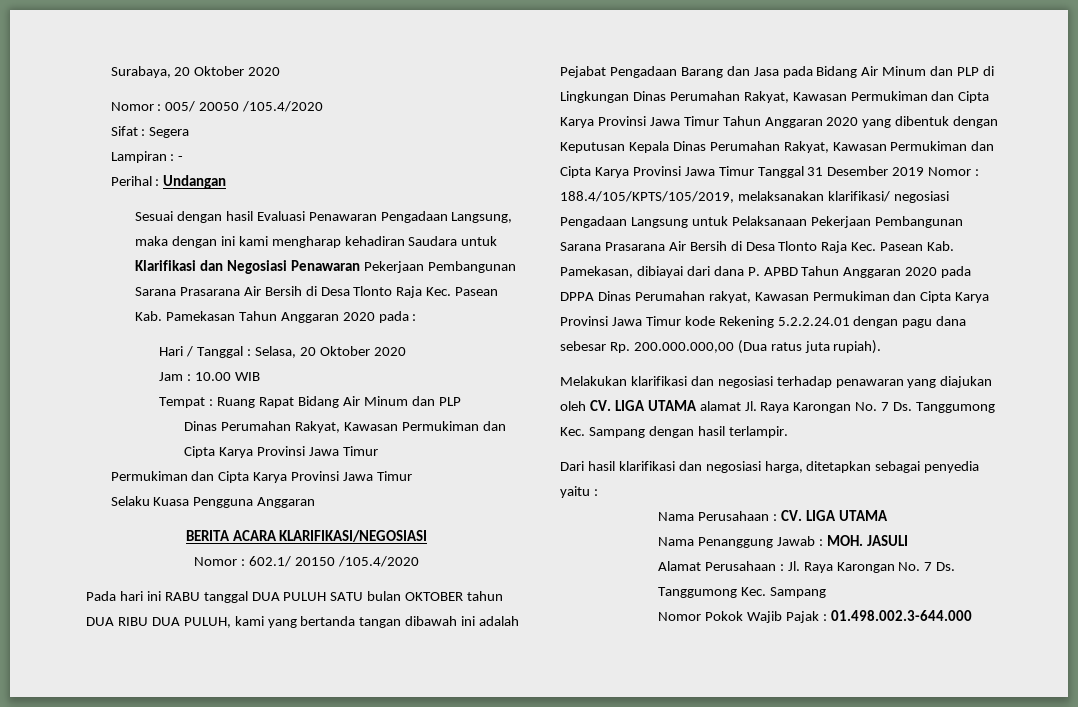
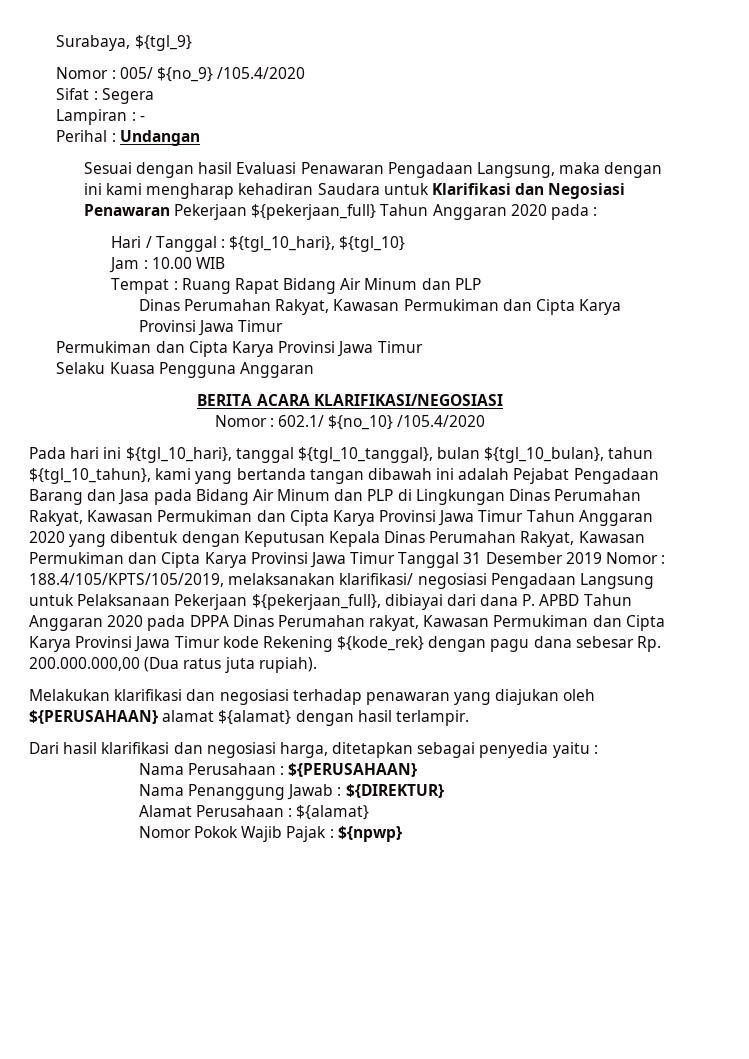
- Surabaya, 20 Oktober 2020
+ Surabaya, ${tgl_9}
- Nomor : 005/ 20050 /105.4/2020
+ Nomor : 005/ ${no_9} /105.4/2020
- Sesuai dengan hasil Evaluasi Penawaran Pengadaan Langsung, maka dengan ini kami mengharap kehadiran Saudara untuk Klarifikasi dan Negosiasi Penawaran Pekerjaan Pembangunan Sarana Prasarana Air Bersih di Desa Tlonto Raja Kec. Pasean Kab. Pamekasan Tahun Anggaran 2020 pada :
+ Sesuai dengan hasil Evaluasi Penawaran Pengadaan Langsung, maka dengan ini kami mengharap kehadiran Saudara untuk Klarifikasi dan Negosiasi Penawaran Pekerjaan ${pekerjaan_full} Tahun Anggaran 2020 pada :
- Hari / Tanggal : Selasa, 20 Oktober 2020
+ Hari / Tanggal : ${tgl_10_hari}, ${tgl_10}
- Nomor : 602.1/ 20150 /105.4/2020
+ Nomor : 602.1/ ${no_10} /105.4/2020
- Pada hari ini RABU tanggal DUA PULUH SATU bulan OKTOBER tahun DUA RIBU DUA PULUH, kami yang bertanda tangan dibawah ini adalah Pejabat Pengadaan Barang dan Jasa pada Bidang Air Minum dan PLP di Lingkungan Dinas Perumahan Rakyat, Kawasan Permukiman dan Cipta Karya Provinsi Jawa Timur Tahun Anggaran 2020 yang dibentuk dengan Keputusan Kepala Dinas Perumahan Rakyat, Kawasan Permukiman dan Cipta Karya Provinsi Jawa Timur Tanggal 31 Desember 2019 Nomor :
+ Pada hari ini ${tgl_10_hari}, tanggal ${tgl_10_tanggal}, bulan ${tgl_10_bulan}, tahun ${tgl_10_tahun}, kami yang bertanda tangan dibawah ini adalah Pejabat Pengadaan Barang dan Jasa pada Bidang Air Minum dan PLP di Lingkungan Dinas Perumahan Rakyat, Kawasan Permukiman dan Cipta Karya Provinsi Jawa Timur Tahun Anggaran 2020 yang dibentuk dengan Keputusan Kepala Dinas Perumahan Rakyat, Kawasan Permukiman dan Cipta Karya Provinsi Jawa Timur Tanggal 31 Desember 2019 Nomor :
- 188.4/105/KPTS/105/2019, melaksanakan klarifikasi/ negosiasi Pengadaan Langsung untuk Pelaksanaan Pekerjaan Pembangunan Sarana Prasarana Air Bersih di Desa Tlonto Raja Kec. Pasean Kab. Pamekasan, dibiayai dari dana P. APBD Tahun Anggaran 2020 pada DPPA Dinas Perumahan rakyat, Kawasan Permukiman dan Cipta Karya Provinsi Jawa Timur kode Rekening 5.2.2.24.01 dengan pagu dana sebesar Rp. 200.000.000,00 (Dua ratus juta rupiah).
+ 188.4/105/KPTS/105/2019, melaksanakan klarifikasi/ negosiasi Pengadaan Langsung untuk Pelaksanaan Pekerjaan ${pekerjaan_full}, dibiayai dari dana P. APBD Tahun Anggaran 2020 pada DPPA Dinas Perumahan rakyat, Kawasan Permukiman dan Cipta Karya Provinsi Jawa Timur kode Rekening ${kode_rek} dengan pagu dana sebesar Rp. 200.000.000,00 (Dua ratus juta rupiah).
- Melakukan klarifikasi dan negosiasi terhadap penawaran yang diajukan oleh CV. LIGA UTAMA alamat Jl. Raya Karongan No. 7 Ds. Tanggumong Kec. Sampang dengan hasil terlampir.
+ Melakukan klarifikasi dan negosiasi terhadap penawaran yang diajukan oleh ${PERUSAHAAN} alamat ${alamat} dengan hasil terlampir.
- Nama Perusahaan : CV. LIGA UTAMA
+ Nama Perusahaan : ${PERUSAHAAN}
- Nama Penanggung Jawab : MOH. JASULI
+ Nama Penanggung Jawab : ${DIREKTUR}
- Alamat Perusahaan : Jl. Raya Karongan No. 7 Ds. Tanggumong Kec. Sampang
+ Alamat Perusahaan : ${alamat}
- Nomor Pokok Wajib Pajak : 01.498.002.3-644.000
+ Nomor Pokok Wajib Pajak : ${npwp}

